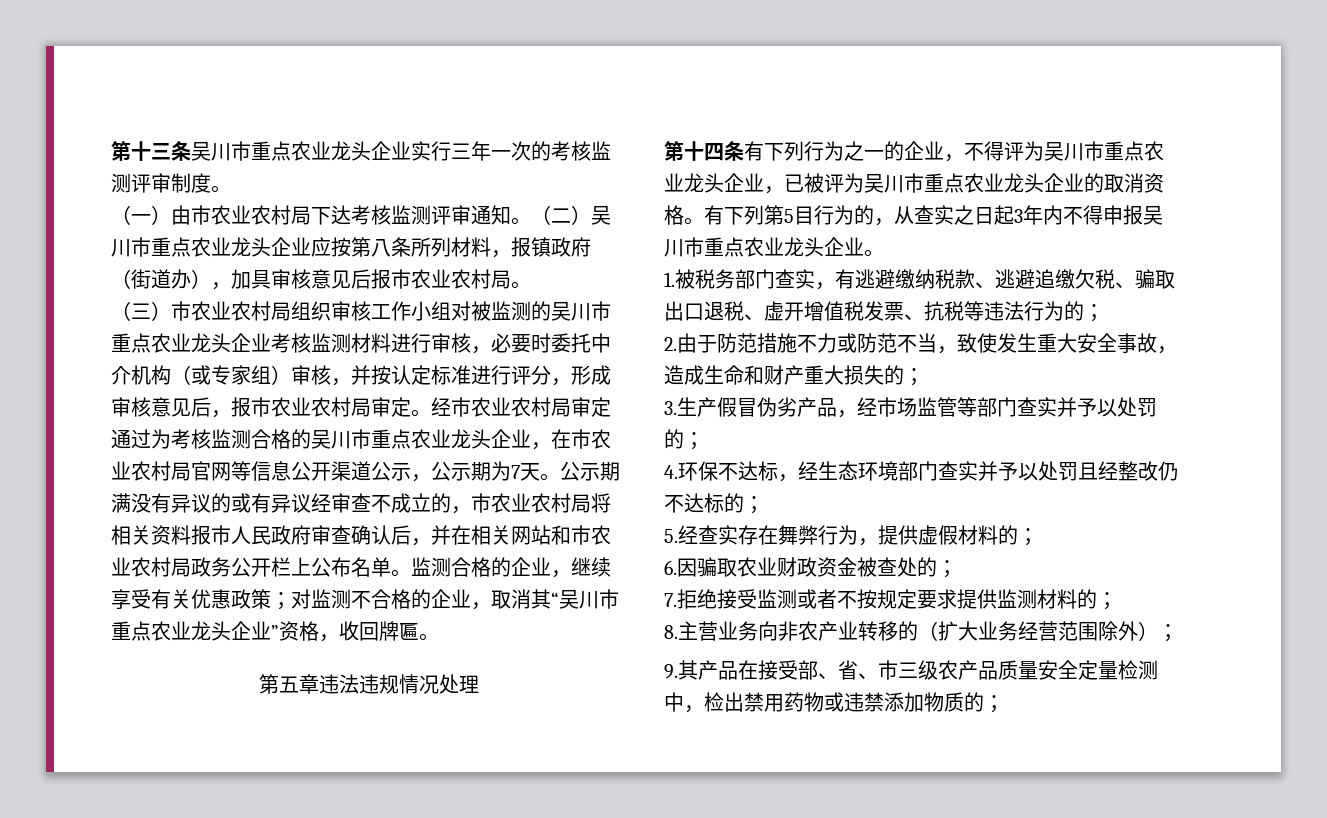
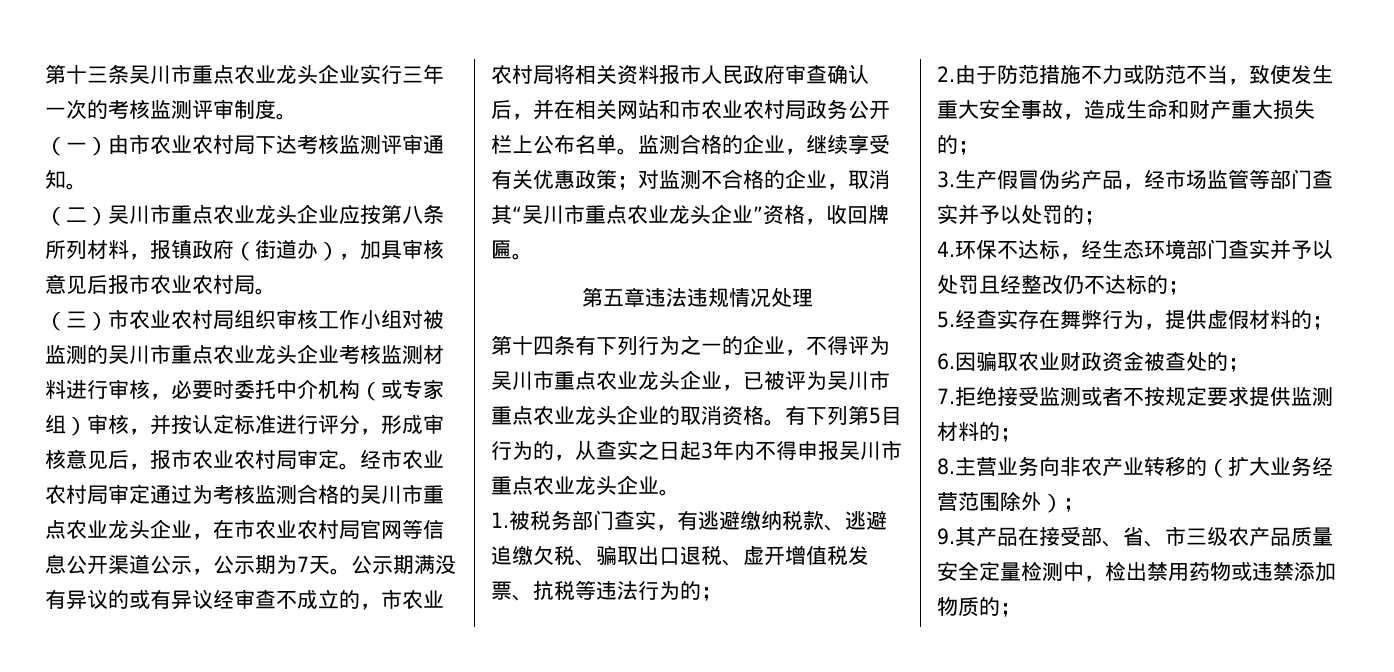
- （一）由市农业农村局下达考核监测评审通知。（二）吴川市重点农业龙头企业应按第八条所列材料，报镇政府（街道办），加具审核意见后报市农业农村局。
+ （一）由市农业农村局下达考核监测评审通知。
+ （二）吴川市重点农业龙头企业应按第八条所列材料，报镇政府（街道办），加具审核意见后报市农业农村局。

